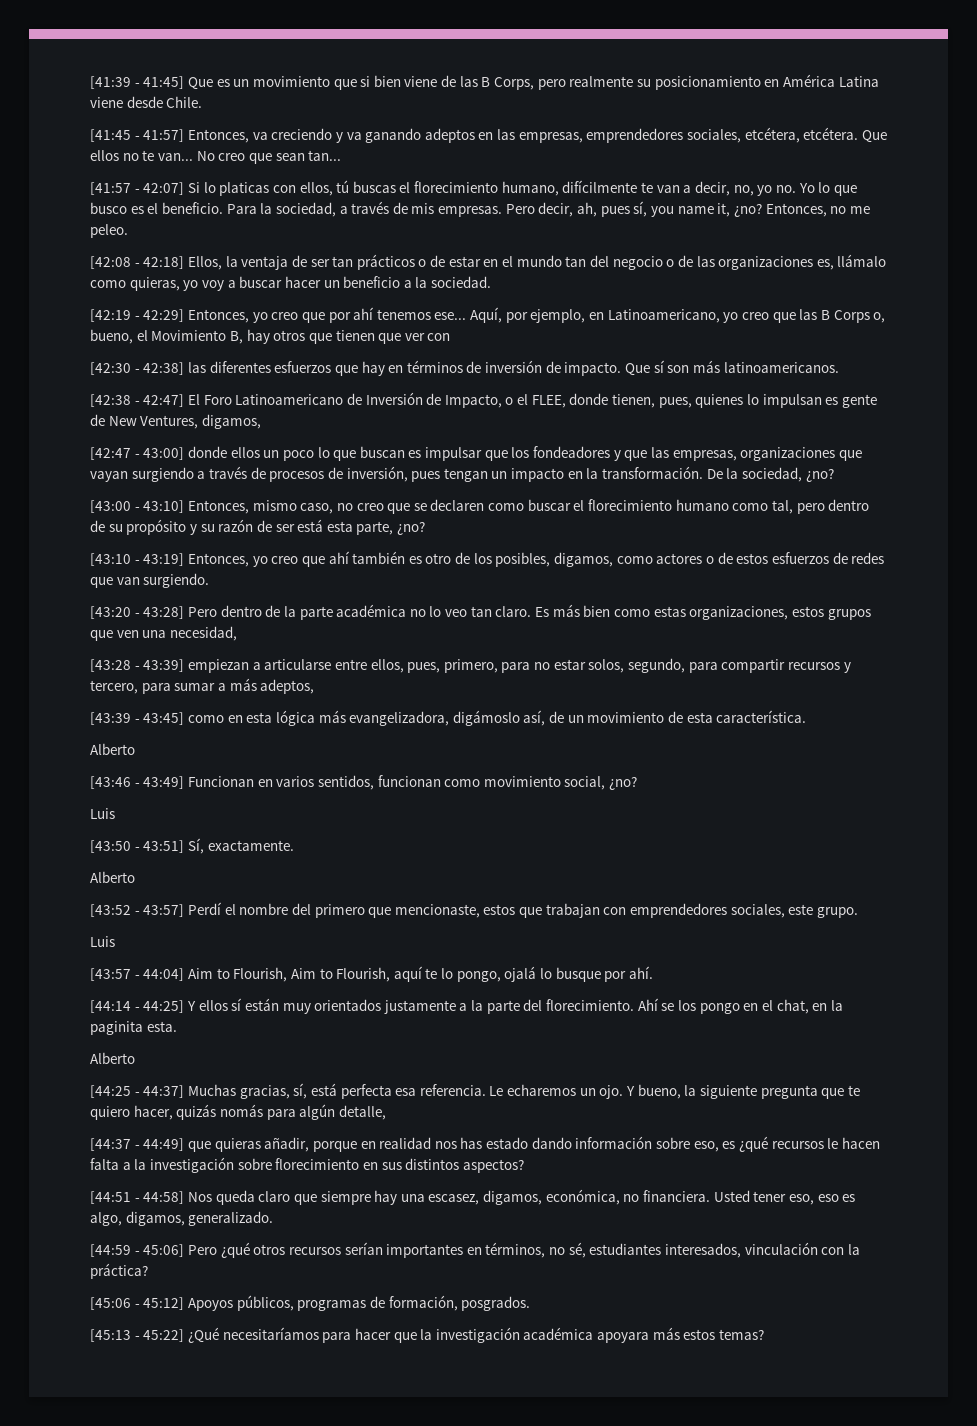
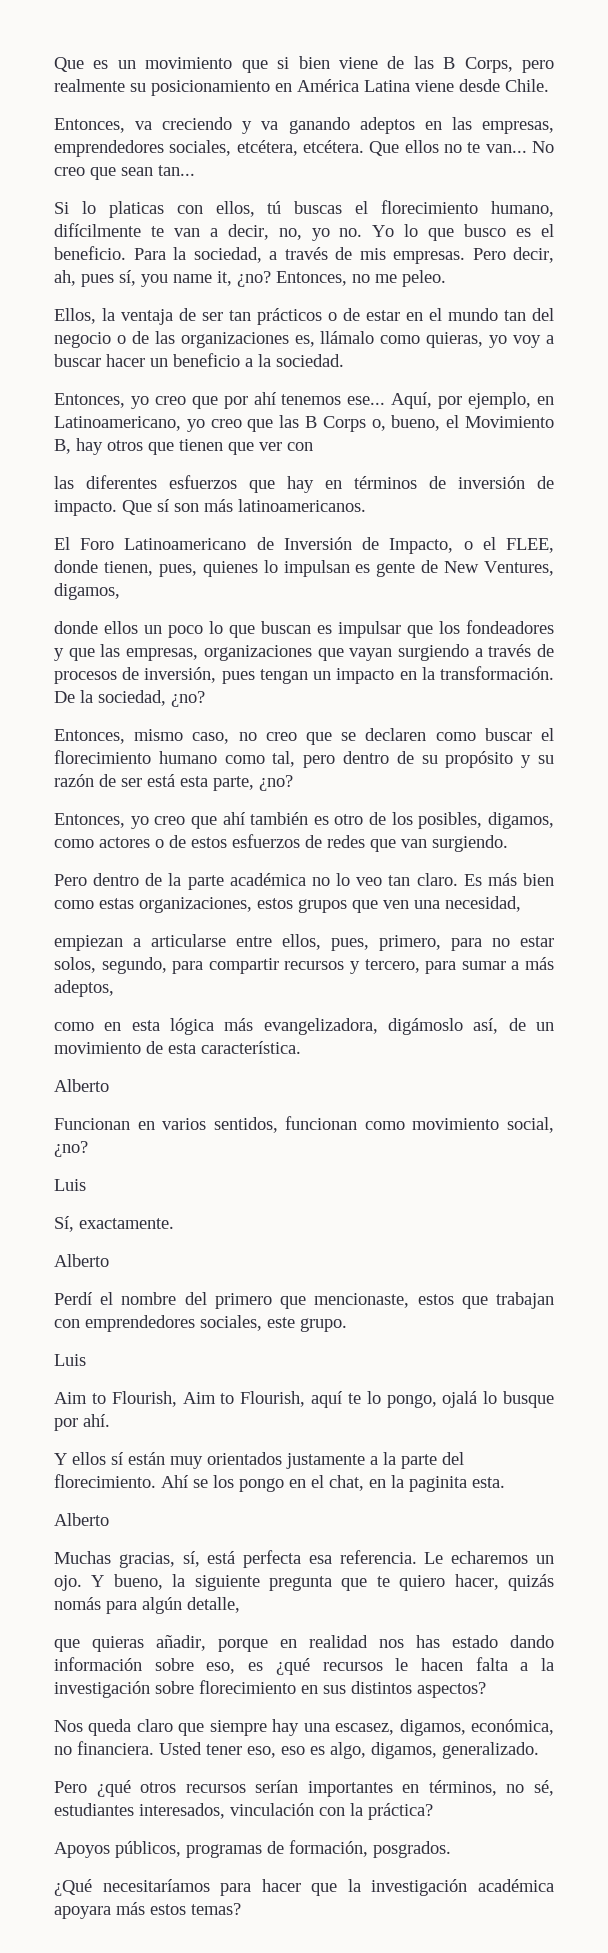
- [41:39 - 41:45] Que es un movimiento que si bien viene de las B Corps, pero realmente su posicionamiento en América Latina viene desde Chile.
+ Que es un movimiento que si bien viene de las B Corps, pero realmente su posicionamiento en América Latina viene desde Chile.
- [41:45 - 41:57] Entonces, va creciendo y va ganando adeptos en las empresas, emprendedores sociales, etcétera, etcétera.
+ Entonces, va creciendo y va ganando adeptos en las empresas, emprendedores sociales, etcétera, etcétera.
- [41:57 - 42:07] Si lo platicas con ellos, tú buscas el florecimiento humano, difícilmente te van a decir, no, yo no. Yo lo que busco es el beneficio.
+ Si lo platicas con ellos, tú buscas el florecimiento humano, difícilmente te van a decir, no, yo no. Yo lo que busco es el beneficio.
- [42:08 - 42:18] Ellos, la ventaja de ser tan prácticos o de estar en el mundo tan del negocio o de las organizaciones es, llámalo como quieras, yo voy a buscar hacer un beneficio a la sociedad.
+ Ellos, la ventaja de ser tan prácticos o de estar en el mundo tan del negocio o de las organizaciones es, llámalo como quieras, yo voy a buscar hacer un beneficio a la sociedad.
- [42:19 - 42:29] Entonces, yo creo que por ahí tenemos ese...
+ Entonces, yo creo que por ahí tenemos ese...
- [42:30 - 42:38] las diferentes esfuerzos que hay en términos de inversión de impacto.
+ las diferentes esfuerzos que hay en términos de inversión de impacto.
- [42:38 - 42:47] El Foro Latinoamericano de Inversión de Impacto, o el FLEE, donde tienen, pues, quienes lo impulsan es gente de New Ventures, digamos,
+ El Foro Latinoamericano de Inversión de Impacto, o el FLEE, donde tienen, pues, quienes lo impulsan es gente de New Ventures, digamos,
- [42:47 - 43:00] donde ellos un poco lo que buscan es impulsar que los fondeadores y que las empresas, organizaciones que vayan surgiendo a través de procesos de inversión, pues tengan un impacto en la transformación.
+ donde ellos un poco lo que buscan es impulsar que los fondeadores y que las empresas, organizaciones que vayan surgiendo a través de procesos de inversión, pues tengan un impacto en la transformación.
- [43:00 - 43:10] Entonces, mismo caso, no creo que se declaren como buscar el florecimiento humano como tal, pero dentro de su propósito y su razón de ser está esta parte, ¿no?
+ Entonces, mismo caso, no creo que se declaren como buscar el florecimiento humano como tal, pero dentro de su propósito y su razón de ser está esta parte, ¿no?
- [43:10 - 43:19] Entonces, yo creo que ahí también es otro de los posibles, digamos, como actores o de estos esfuerzos de redes que van surgiendo.
+ Entonces, yo creo que ahí también es otro de los posibles, digamos, como actores o de estos esfuerzos de redes que van surgiendo.
- [43:20 - 43:28] Pero dentro de la parte académica no lo veo tan claro.
+ Pero dentro de la parte académica no lo veo tan claro.
- [43:28 - 43:39] empiezan a articularse entre ellos, pues, primero, para no estar solos, segundo, para compartir recursos y tercero, para sumar a más adeptos,
+ empiezan a articularse entre ellos, pues, primero, para no estar solos, segundo, para compartir recursos y tercero, para sumar a más adeptos,
- [43:39 - 43:45] como en esta lógica más evangelizadora, digámoslo así, de un movimiento de esta característica.
+ como en esta lógica más evangelizadora, digámoslo así, de un movimiento de esta característica.
- [43:46 - 43:49] Funcionan en varios sentidos, funcionan como movimiento social, ¿no?
+ Funcionan en varios sentidos, funcionan como movimiento social, ¿no?
- [43:50 - 43:51] Sí, exactamente.
+ Sí, exactamente.
- [43:52 - 43:57] Perdí el nombre del primero que mencionaste, estos que trabajan con emprendedores sociales, este grupo.
+ Perdí el nombre del primero que mencionaste, estos que trabajan con emprendedores sociales, este grupo.
- [43:57 - 44:04] Aim to Flourish, Aim to Flourish, aquí te lo pongo, ojalá lo busque por ahí.
+ Aim to Flourish, Aim to Flourish, aquí te lo pongo, ojalá lo busque por ahí.
- [44:14 - 44:25] Y ellos sí están muy orientados justamente a la parte del florecimiento.
+ Y ellos sí están muy orientados justamente a la parte del florecimiento.
- [44:25 - 44:37] Muchas gracias, sí, está perfecta esa referencia.
+ Muchas gracias, sí, está perfecta esa referencia.
- [44:37 - 44:49] que quieras añadir, porque en realidad nos has estado dando información sobre eso, es ¿qué recursos le hacen falta a la investigación sobre florecimiento en sus distintos aspectos?
+ que quieras añadir, porque en realidad nos has estado dando información sobre eso, es ¿qué recursos le hacen falta a la investigación sobre florecimiento en sus distintos aspectos?
- [44:51 - 44:58] Nos queda claro que siempre hay una escasez, digamos, económica, no financiera.
+ Nos queda claro que siempre hay una escasez, digamos, económica, no financiera.
- [44:59 - 45:06] Pero ¿qué otros recursos serían importantes en términos, no sé, estudiantes interesados, vinculación con la práctica?
+ Pero ¿qué otros recursos serían importantes en términos, no sé, estudiantes interesados, vinculación con la práctica?
- [45:06 - 45:12] Apoyos públicos, programas de formación, posgrados.
+ Apoyos públicos, programas de formación, posgrados.
- [45:13 - 45:22] ¿Qué necesitaríamos para hacer que la investigación académica apoyara más estos temas?
+ ¿Qué necesitaríamos para hacer que la investigación académica apoyara más estos temas?

